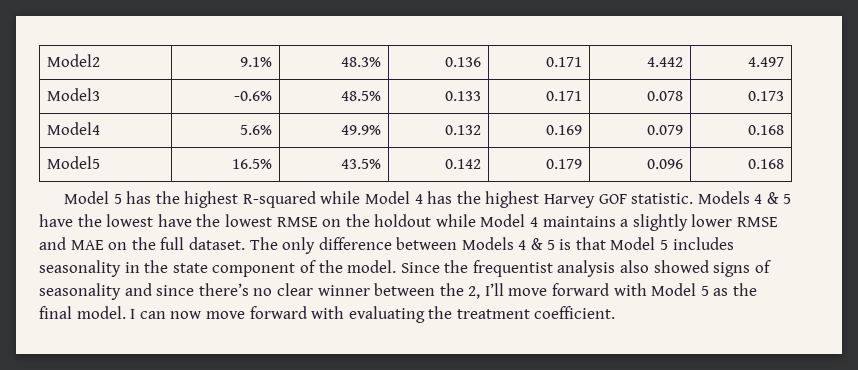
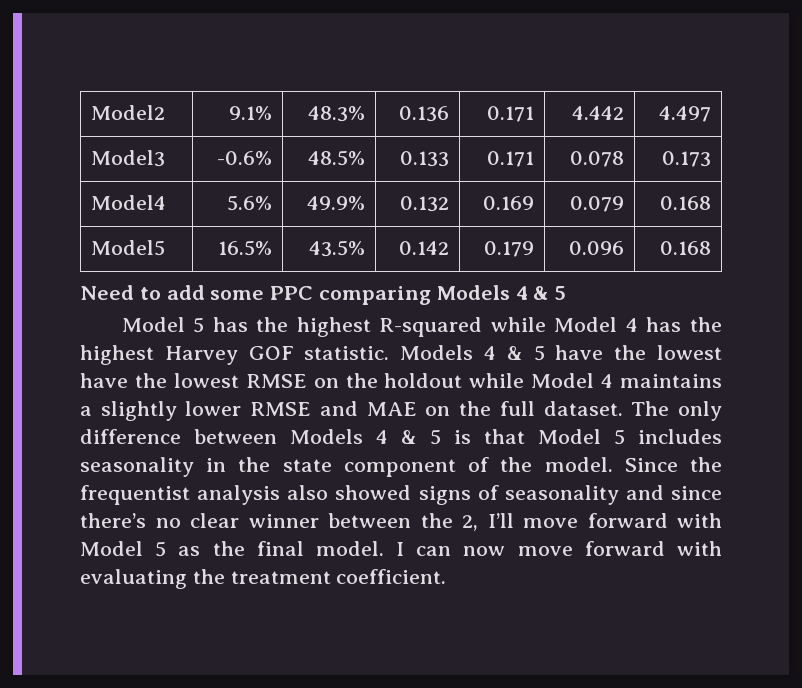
+ Need to add some PPC comparing Models 4 & 5

